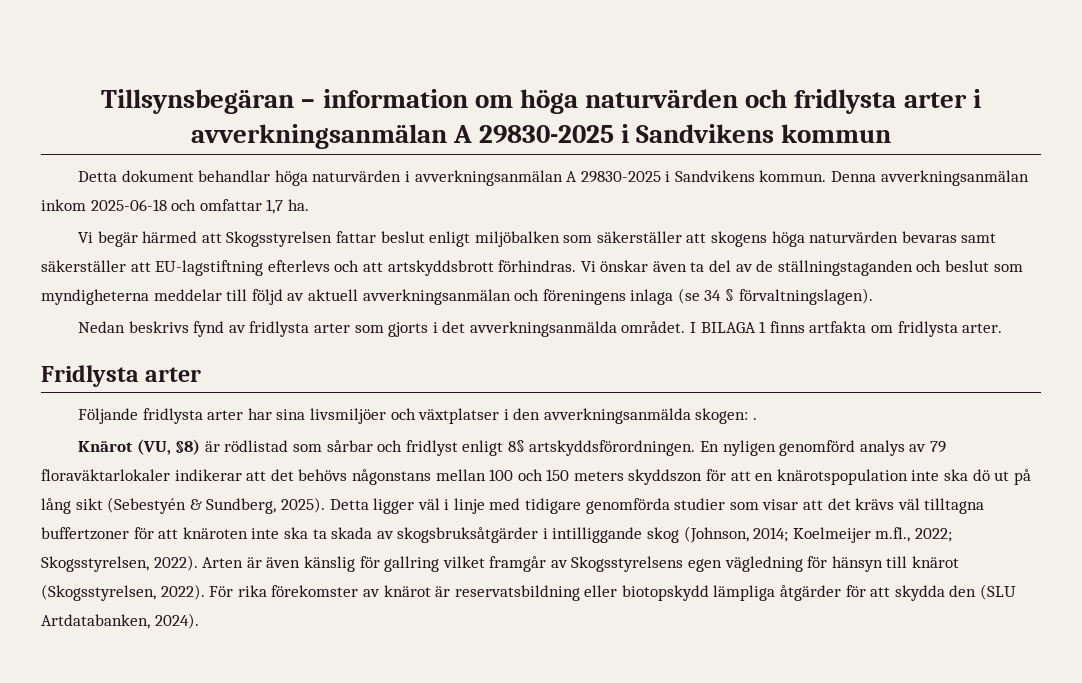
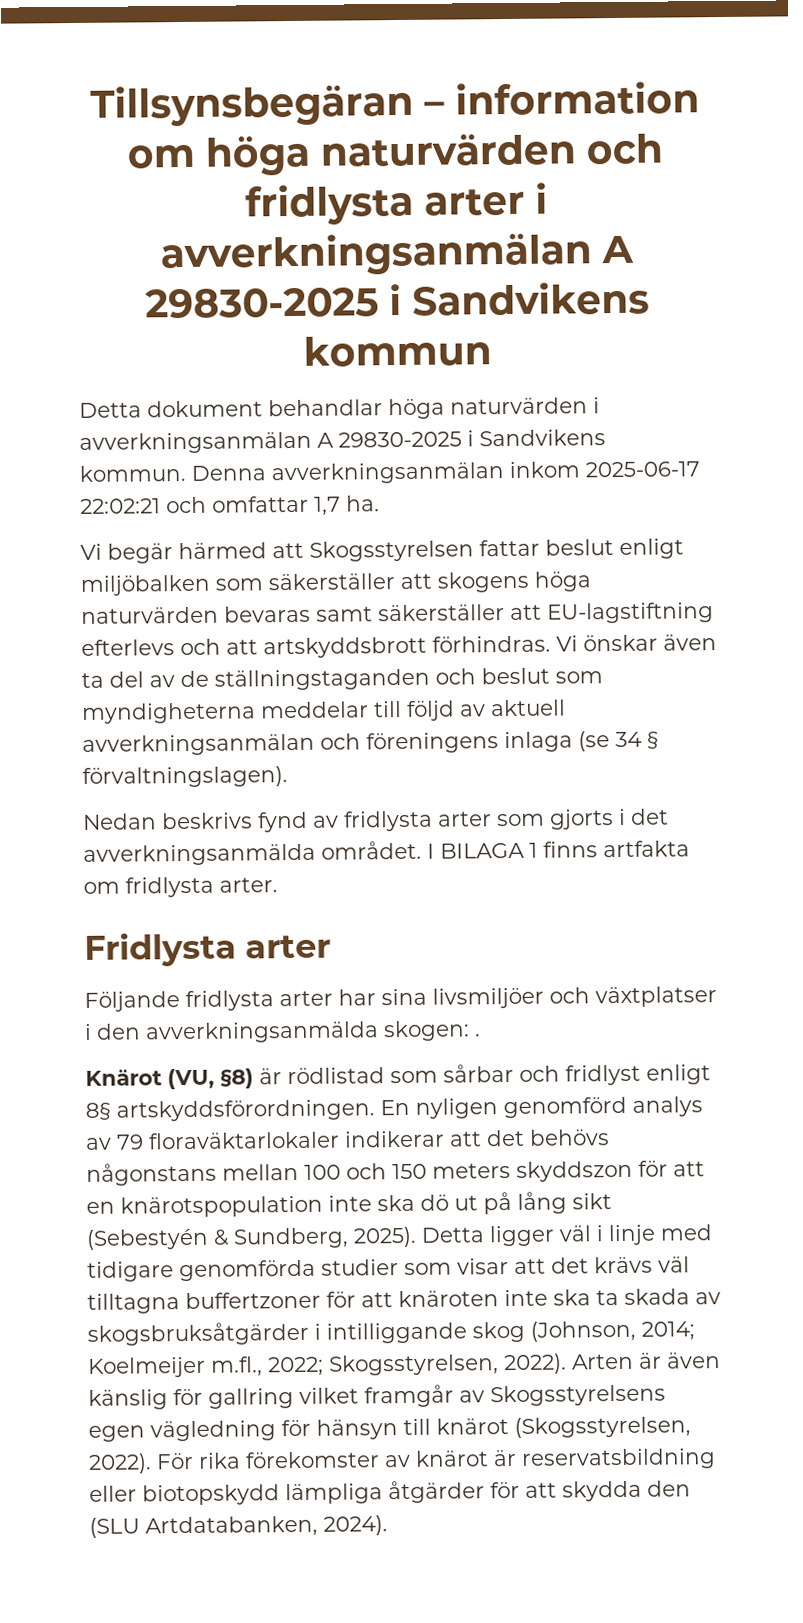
- Denna avverkningsanmälan inkom 2025-06-18 och omfattar 1,7 ha.
+ Denna avverkningsanmälan inkom 2025-06-17 22:02:21 och omfattar 1,7 ha.

